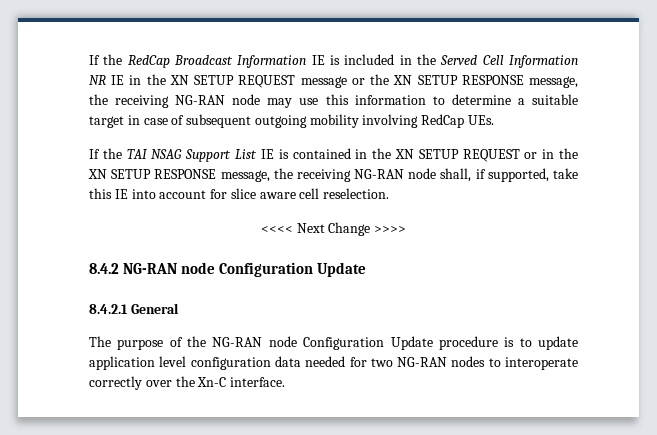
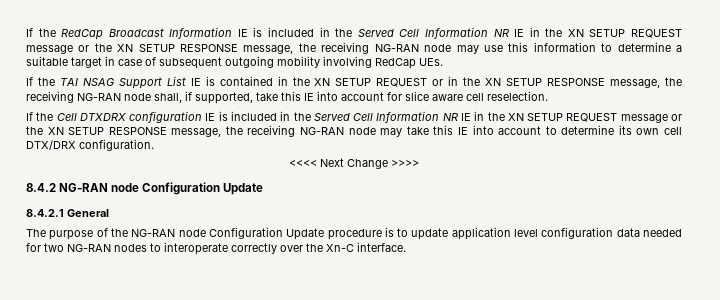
+ If the Cell DTXDRX configuration IE is included in the Served Cell Information NR IE in the XN SETUP REQUEST message or the XN SETUP RESPONSE message, the receiving NG-RAN node may take this IE into account to determine its own cell DTX/DRX configuration.

